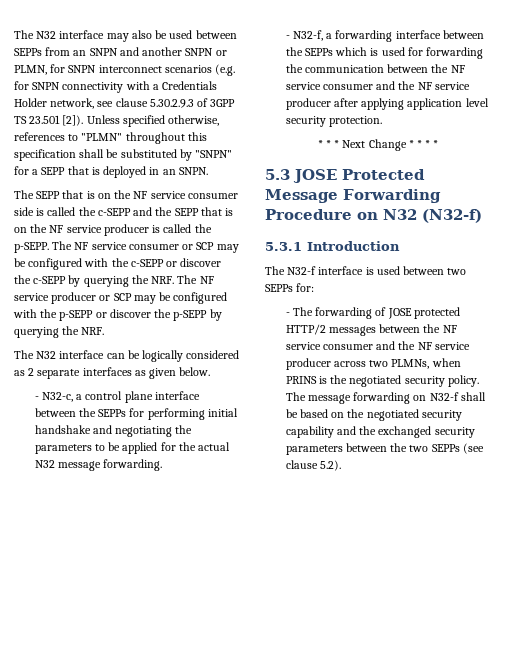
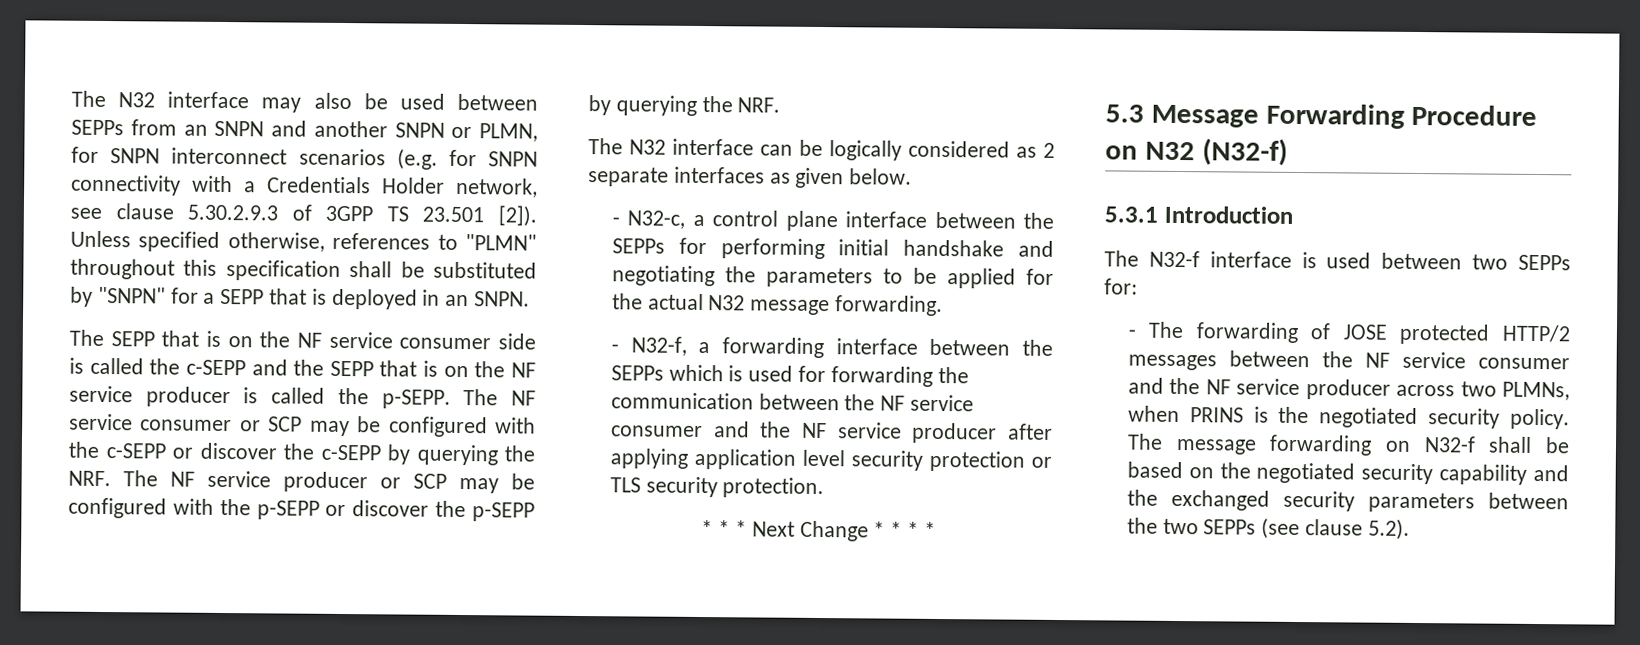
- - N32-f, a forwarding interface between the SEPPs which is used for forwarding the communication between the NF service consumer and the NF service producer after applying application level security protection.
+ - N32-f, a forwarding interface between the SEPPs which is used for forwarding the communication between the NF service consumer and the NF service producer after applying application level security protection or TLS security protection.
- 5.3 JOSE Protected Message Forwarding Procedure on N32 (N32-f)
+ 5.3 Message Forwarding Procedure on N32 (N32-f)

